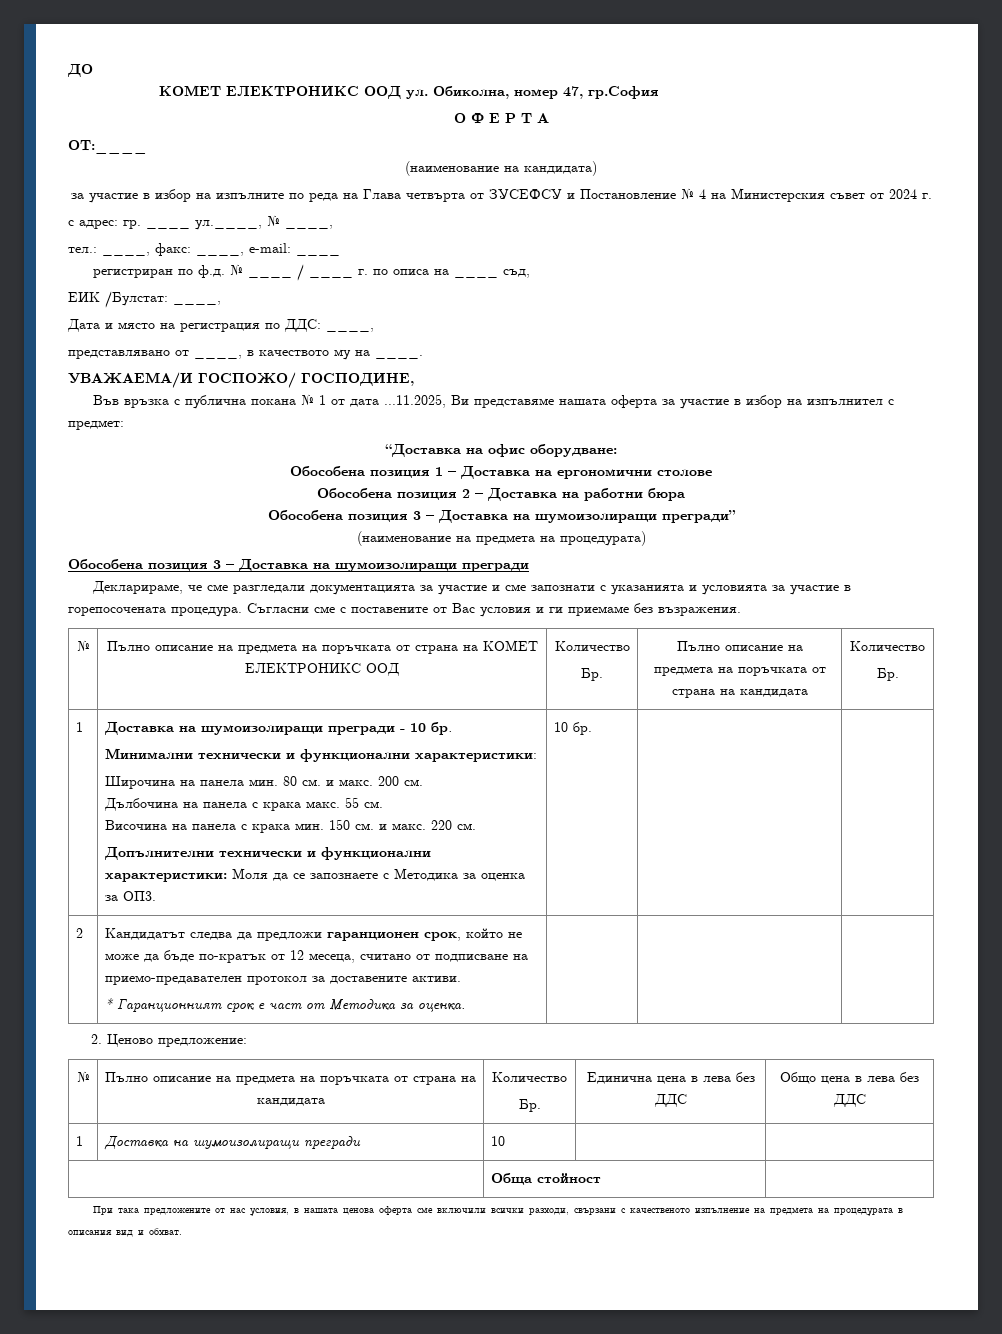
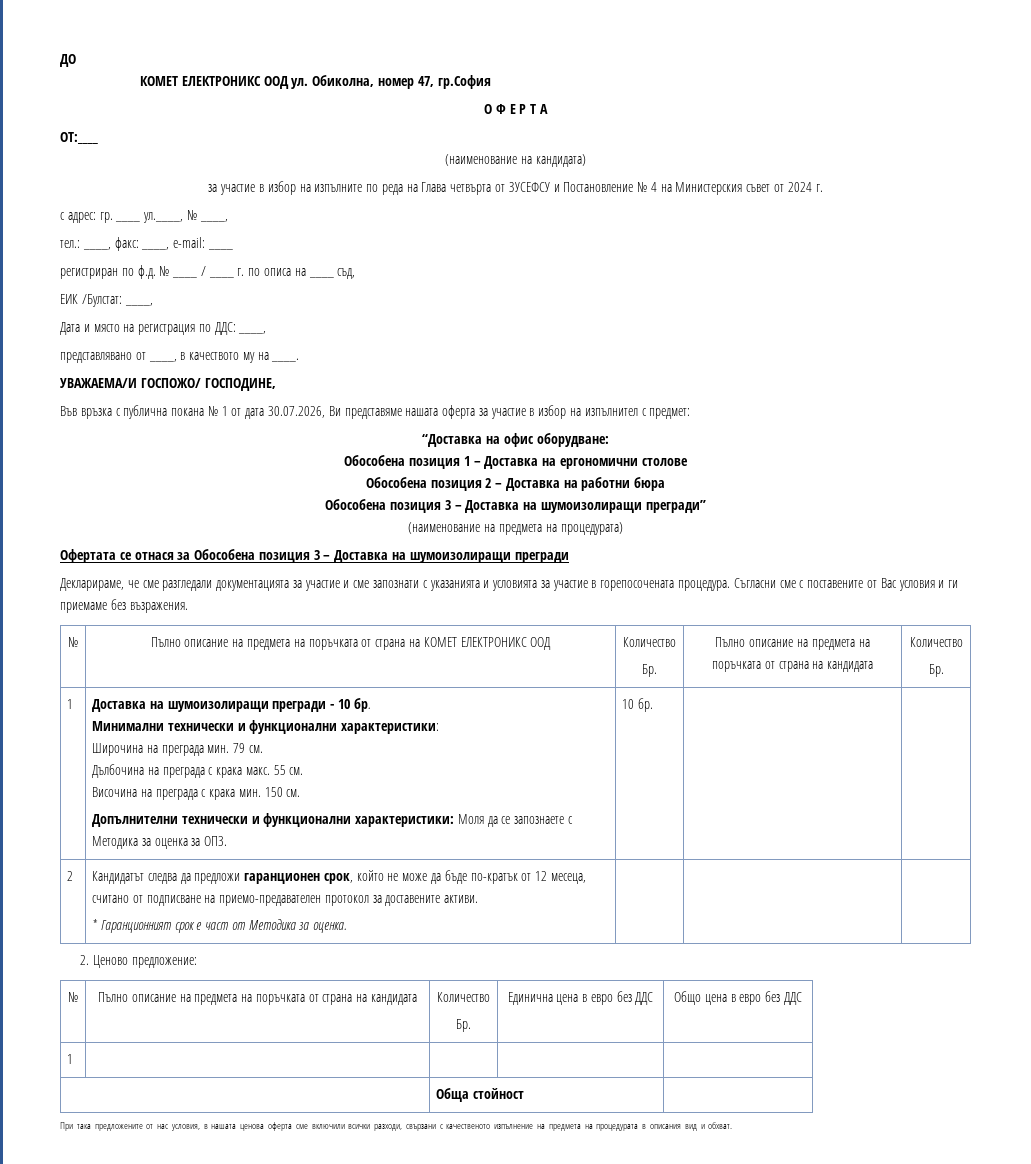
- Във връзка с публична покана № 1 от дата ...11.2025, Ви представяме нашата оферта за участие в избор на изпълнител с предмет:
+ Във връзка с публична покана № 1 от дата 30.07.2026, Ви представяме нашата оферта за участие в избор на изпълнител с предмет:
- Обособена позиция 3 – Доставка на шумоизолиращи прегради
+ Офертата се отнася за Обособена позиция 3 – Доставка на шумоизолиращи прегради
- Широчина на панела мин. 80 см. и макс. 200 см.
+ Широчина на преграда мин. 79 см.
- Дълбочина на панела с крака макс.
+ Дълбочина на преграда с крака макс.
- Височина на панела с крака мин.
+ Височина на преграда с крака мин.
- 150 см. и макс. 220 см.
+ 150 см.
  № | Пълно описание на предмета на поръчката от страна на кандидата | Количество
- Бр. | Единична цена в лева без ДДС | Общо цена в лева без ДДС
+ Бр. | Единична цена в евро без ДДС | Общо цена в евро без ДДС
- 1 | Доставка на шумоизолиращи прегради | 10 | |
+ 1 | | | |

